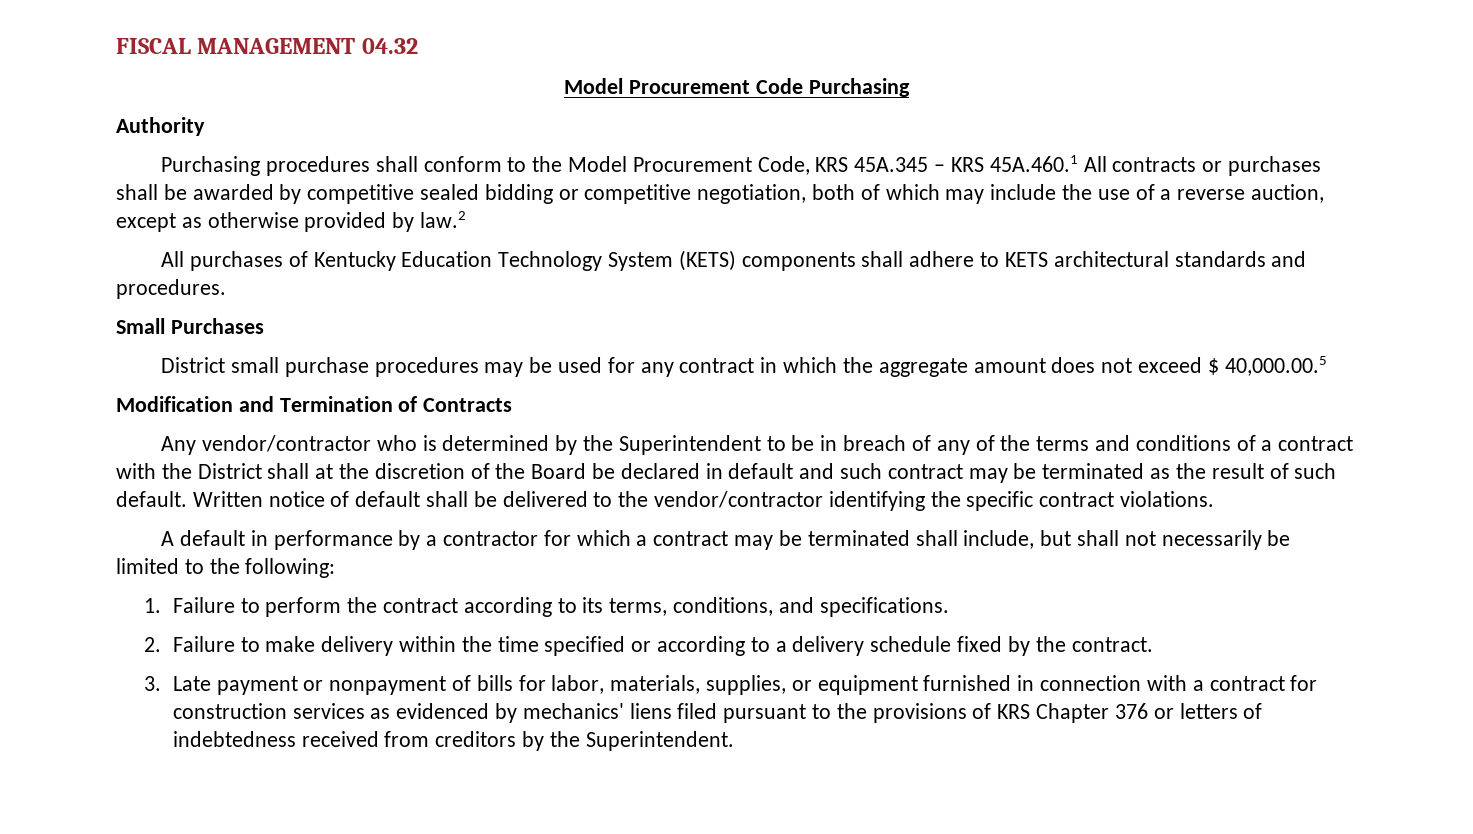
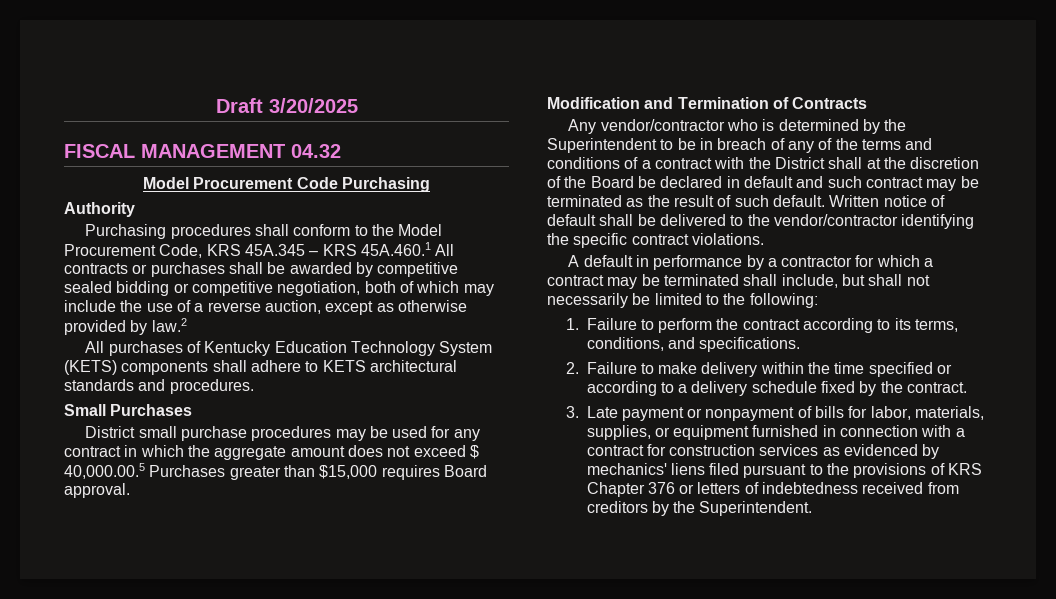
+ Draft 3/20/2025
- District small purchase procedures may be used for any contract in which the aggregate amount does not exceed $ 40,000.00.5
+ District small purchase procedures may be used for any contract in which the aggregate amount does not exceed $ 40,000.00.5 Purchases greater than $15,000 requires Board approval.

